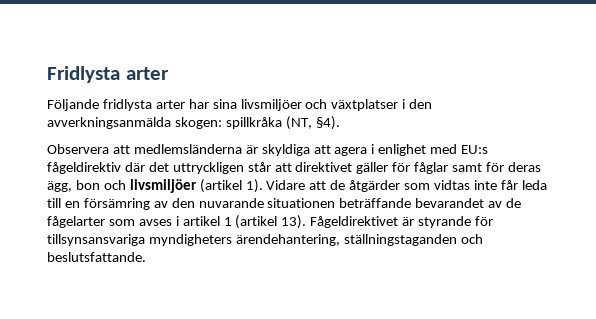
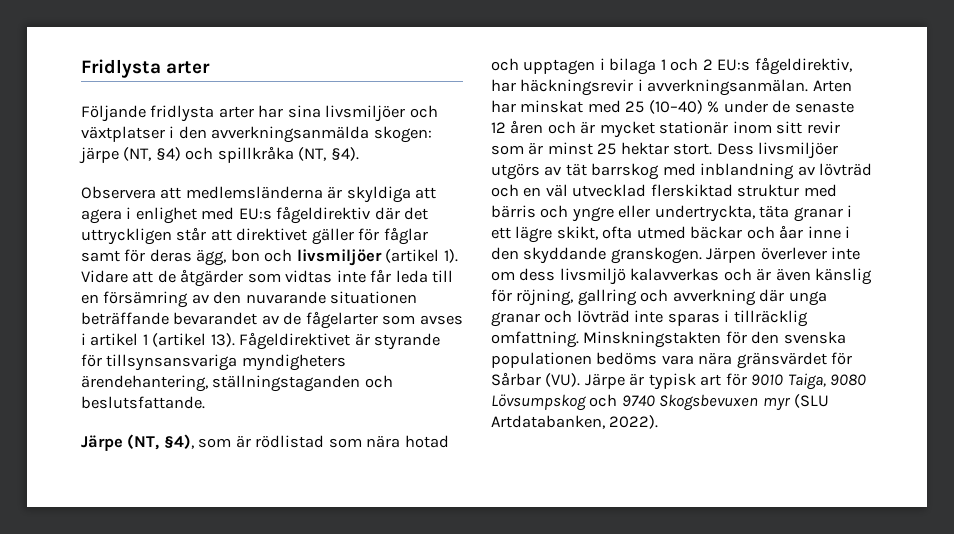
- Följande fridlysta arter har sina livsmiljöer och växtplatser i den avverkningsanmälda skogen: spillkråka (NT, §4).
+ Följande fridlysta arter har sina livsmiljöer och växtplatser i den avverkningsanmälda skogen: järpe (NT, §4) och spillkråka (NT, §4).
+ Järpe (NT, §4), som är rödlistad som nära hotad och upptagen i bilaga 1 och 2 EU:s fågeldirektiv, har häckningsrevir i avverkningsanmälan. Arten har minskat med 25 (10–40) % under de senaste 12 åren och är mycket stationär inom sitt revir som är minst 25 hektar stort. Dess livsmiljöer utgörs av tät barrskog med inblandning av lövträd och en väl utvecklad flerskiktad struktur med bärris och yngre eller undertryckta, täta granar i ett lägre skikt, ofta utmed bäckar och åar inne i den skyddande granskogen. Järpen överlever inte om dess livsmiljö kalavverkas och är även känslig för röjning, gallring och avverkning där unga granar och lövträd inte sparas i tillräcklig omfattning. Minskningstakten för den svenska populationen bedöms vara nära gränsvärdet för Sårbar (VU). Järpe är typisk art för 9010 Taiga, 9080 Lövsumpskog och 9740 Skogsbevuxen myr (SLU Artdatabanken, 2022).

